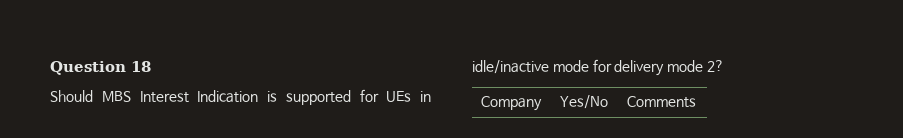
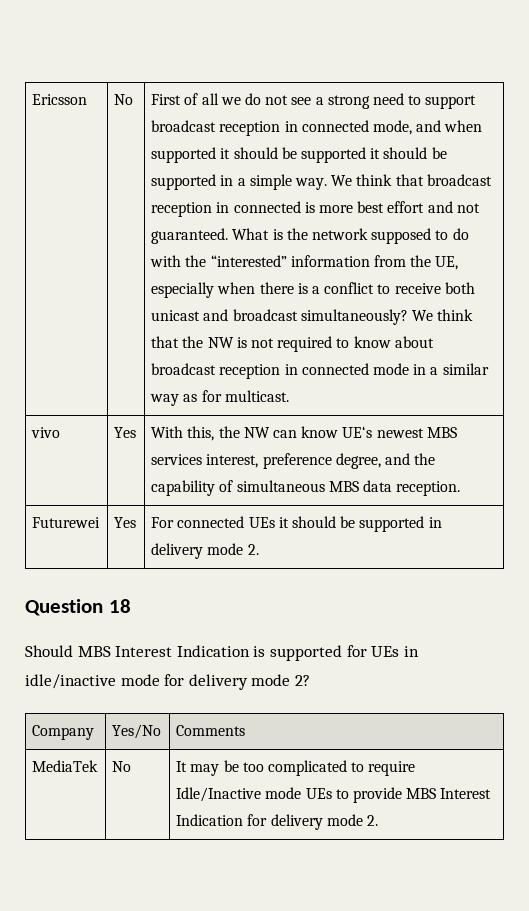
+ Ericsson | No | First of all we do not see a strong need to support broadcast reception in connected mode, and when supported it should be supported it should be supported in a simple way. We think that broadcast reception in connected is more best effort and not guaranteed. What is the network supposed to do with the “interested” information from the UE, especially when there is a conflict to receive both unicast and broadcast simultaneously? We think that the NW is not required to know about broadcast reception in connected mode in a similar way as for multicast.
+ vivo | Yes | With this, the NW can know UE‘s newest MBS services interest, preference degree, and the capability of simultaneous MBS data reception.
+ Futurewei | Yes | For connected UEs it should be supported in delivery mode 2.
+ MediaTek | No | It may be too complicated to require Idle/Inactive mode UEs to provide MBS Interest Indication for delivery mode 2.

